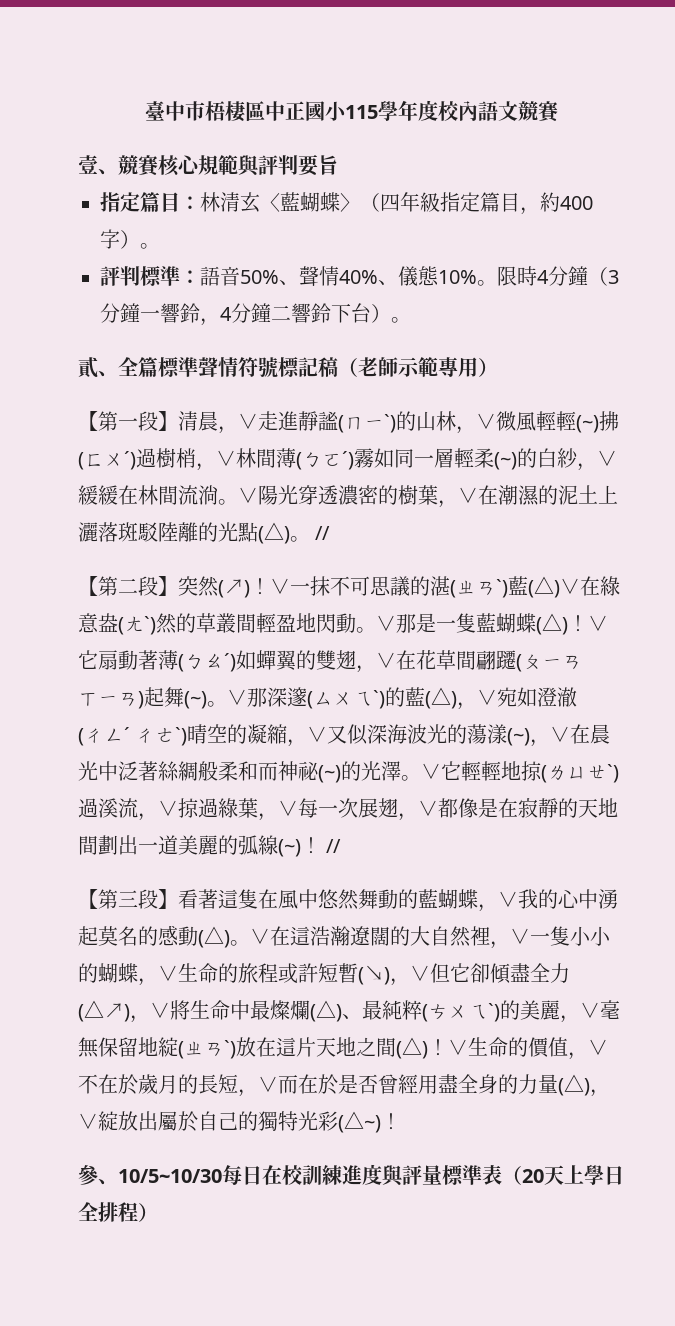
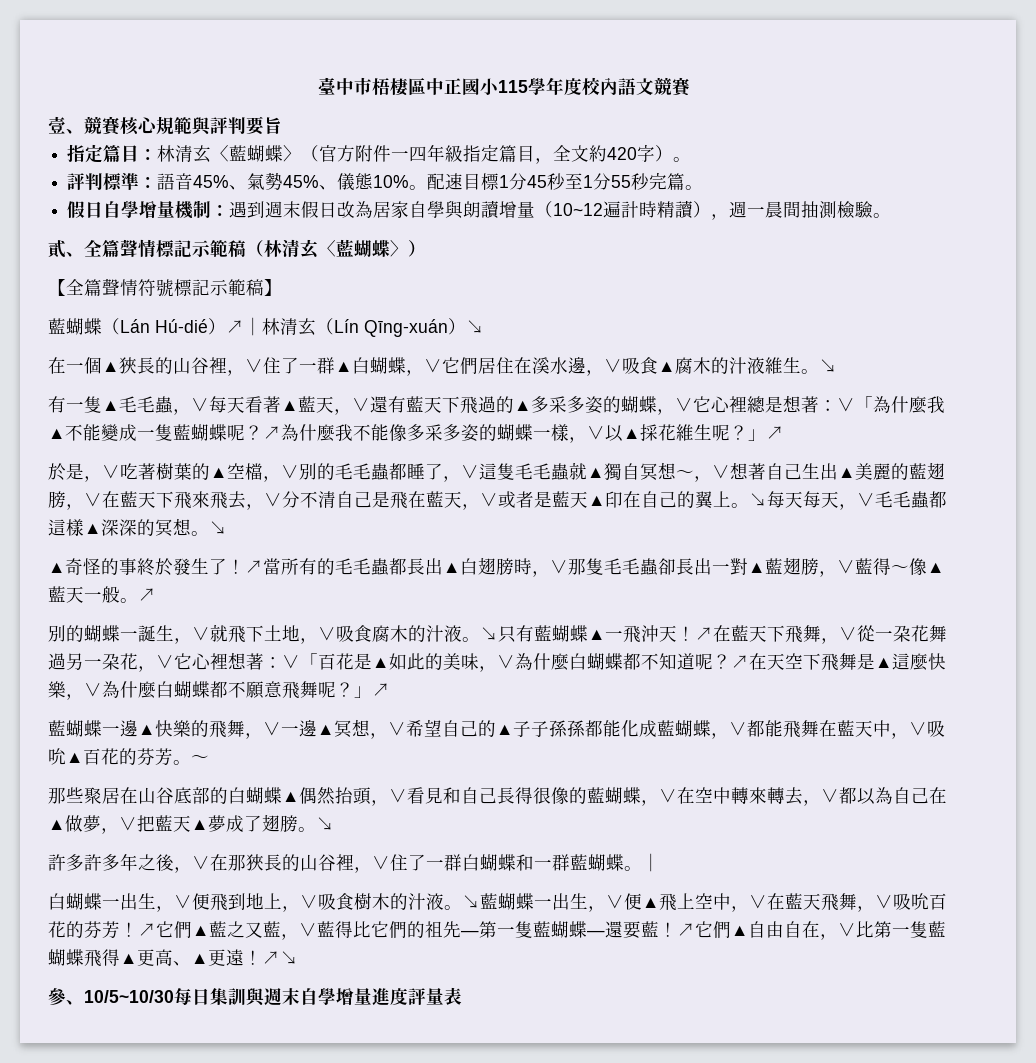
- 指定篇目：林清玄〈藍蝴蝶〉（四年級指定篇目，約400字）。
+ 指定篇目：林清玄〈藍蝴蝶〉（官方附件一四年級指定篇目，全文約420字）。
- 評判標準：語音50%、聲情40%、儀態10%。限時4分鐘（3分鐘一響鈴，4分鐘二響鈴下台）。
- 貳、全篇標準聲情符號標記稿（老師示範專用）
- 【第一段】清晨，∨走進靜謐(ㄇㄧˋ)的山林，∨微風輕輕(~)拂(ㄈㄨˊ)過樹梢，∨林間薄(ㄅㄛˊ)霧如同一層輕柔(~)的白紗，∨緩緩在林間流淌。∨陽光穿透濃密的樹葉，∨在潮濕的泥土上灑落斑駁陸離的光點(△)。 //
- 【第二段】突然(↗)！∨一抹不可思議的湛(ㄓㄢˋ)藍(△)∨在綠意盎(ㄤˋ)然的草叢間輕盈地閃動。∨那是一隻藍蝴蝶(△)！∨它扇動著薄(ㄅㄠˊ)如蟬翼的雙翅，∨在花草間翩躚(ㄆㄧㄢ ㄒㄧㄢ)起舞(~)。∨那深邃(ㄙㄨㄟˋ)的藍(△)，∨宛如澄澈(ㄔㄥˊ ㄔㄜˋ)晴空的凝縮，∨又似深海波光的蕩漾(~)，∨在晨光中泛著絲綢般柔和而神祕(~)的光澤。∨它輕輕地掠(ㄌㄩㄝˋ)過溪流，∨掠過綠葉，∨每一次展翅，∨都像是在寂靜的天地間劃出一道美麗的弧線(~)！ //
- 【第三段】看著這隻在風中悠然舞動的藍蝴蝶，∨我的心中湧起莫名的感動(△)。∨在這浩瀚遼闊的大自然裡，∨一隻小小的蝴蝶，∨生命的旅程或許短暫(↘)，∨但它卻傾盡全力(△↗)，∨將生命中最燦爛(△)、最純粹(ㄘㄨㄟˋ)的美麗，∨毫無保留地綻(ㄓㄢˋ)放在這片天地之間(△)！∨生命的價值，∨不在於歲月的長短，∨而在於是否曾經用盡全身的力量(△)，∨綻放出屬於自己的獨特光彩(△~)！
- 參、10/5~10/30每日在校訓練進度與評量標準表（20天上學日全排程）
+ 評判標準：語音45%、氣勢45%、儀態10%。配速目標1分45秒至1分55秒完篇。
+ 假日自學增量機制：遇到週末假日改為居家自學與朗讀增量（10~12遍計時精讀），週一晨間抽測檢驗。
+ 貳、全篇聲情標記示範稿（林清玄〈藍蝴蝶〉）
+ 【全篇聲情符號標記示範稿】
+ 藍蝴蝶（Lán Hú-dié）↗｜林清玄（Lín Qīng-xuán）↘
+ 在一個▲狹長的山谷裡，∨住了一群▲白蝴蝶，∨它們居住在溪水邊，∨吸食▲腐木的汁液維生。↘
+ 有一隻▲毛毛蟲，∨每天看著▲藍天，∨還有藍天下飛過的▲多采多姿的蝴蝶，∨它心裡總是想著：∨「為什麼我▲不能變成一隻藍蝴蝶呢？↗為什麼我不能像多采多姿的蝴蝶一樣，∨以▲採花維生呢？」↗
+ 於是，∨吃著樹葉的▲空檔，∨別的毛毛蟲都睡了，∨這隻毛毛蟲就▲獨自冥想～，∨想著自己生出▲美麗的藍翅膀，∨在藍天下飛來飛去，∨分不清自己是飛在藍天，∨或者是藍天▲印在自己的翼上。↘每天每天，∨毛毛蟲都這樣▲深深的冥想。↘
+ ▲奇怪的事終於發生了！↗當所有的毛毛蟲都長出▲白翅膀時，∨那隻毛毛蟲卻長出一對▲藍翅膀，∨藍得～像▲藍天一般。↗
+ 別的蝴蝶一誕生，∨就飛下土地，∨吸食腐木的汁液。↘只有藍蝴蝶▲一飛沖天！↗在藍天下飛舞，∨從一朶花舞過另一朶花，∨它心裡想著：∨「百花是▲如此的美味，∨為什麼白蝴蝶都不知道呢？↗在天空下飛舞是▲這麼快樂，∨為什麼白蝴蝶都不願意飛舞呢？」↗
+ 藍蝴蝶一邊▲快樂的飛舞，∨一邊▲冥想，∨希望自己的▲子子孫孫都能化成藍蝴蝶，∨都能飛舞在藍天中，∨吸吮▲百花的芬芳。～
+ 那些聚居在山谷底部的白蝴蝶▲偶然抬頭，∨看見和自己長得很像的藍蝴蝶，∨在空中轉來轉去，∨都以為自己在▲做夢，∨把藍天▲夢成了翅膀。↘
+ 許多許多年之後，∨在那狹長的山谷裡，∨住了一群白蝴蝶和一群藍蝴蝶。｜
+ 白蝴蝶一出生，∨便飛到地上，∨吸食樹木的汁液。↘藍蝴蝶一出生，∨便▲飛上空中，∨在藍天飛舞，∨吸吮百花的芬芳！↗它們▲藍之又藍，∨藍得比它們的祖先—第一隻藍蝴蝶—還要藍！↗它們▲自由自在，∨比第一隻藍蝴蝶飛得▲更高、▲更遠！↗↘
+ 參、10/5~10/30每日集訓與週末自學增量進度評量表

